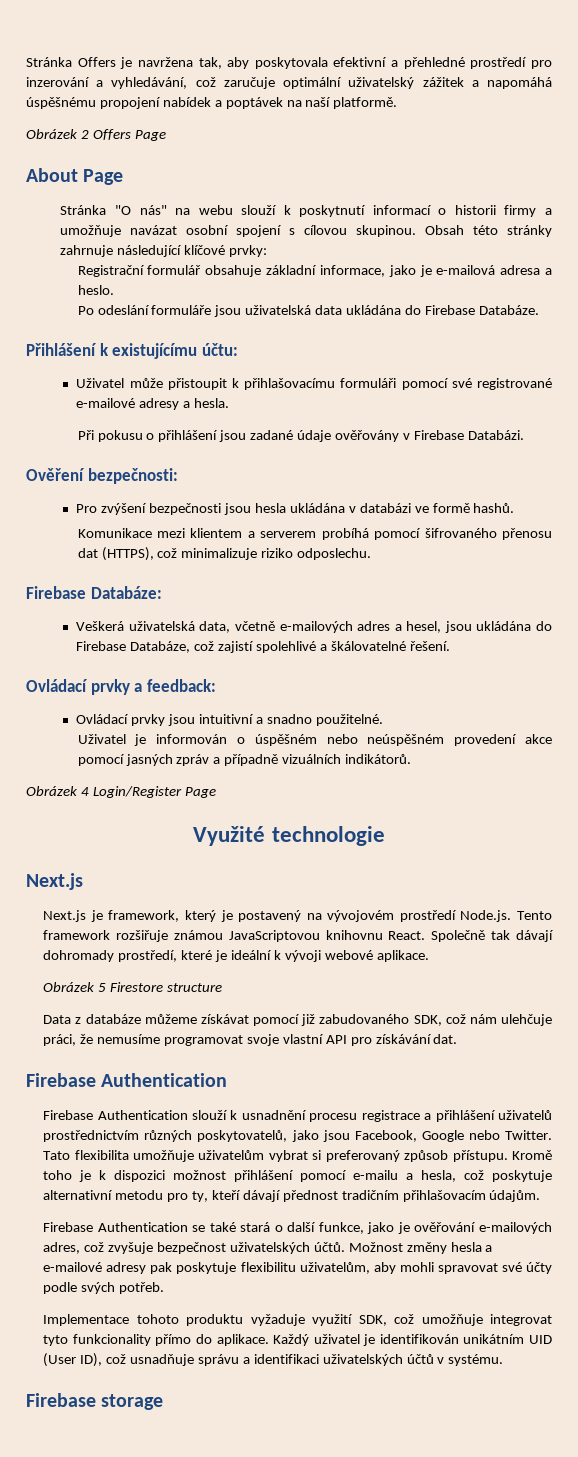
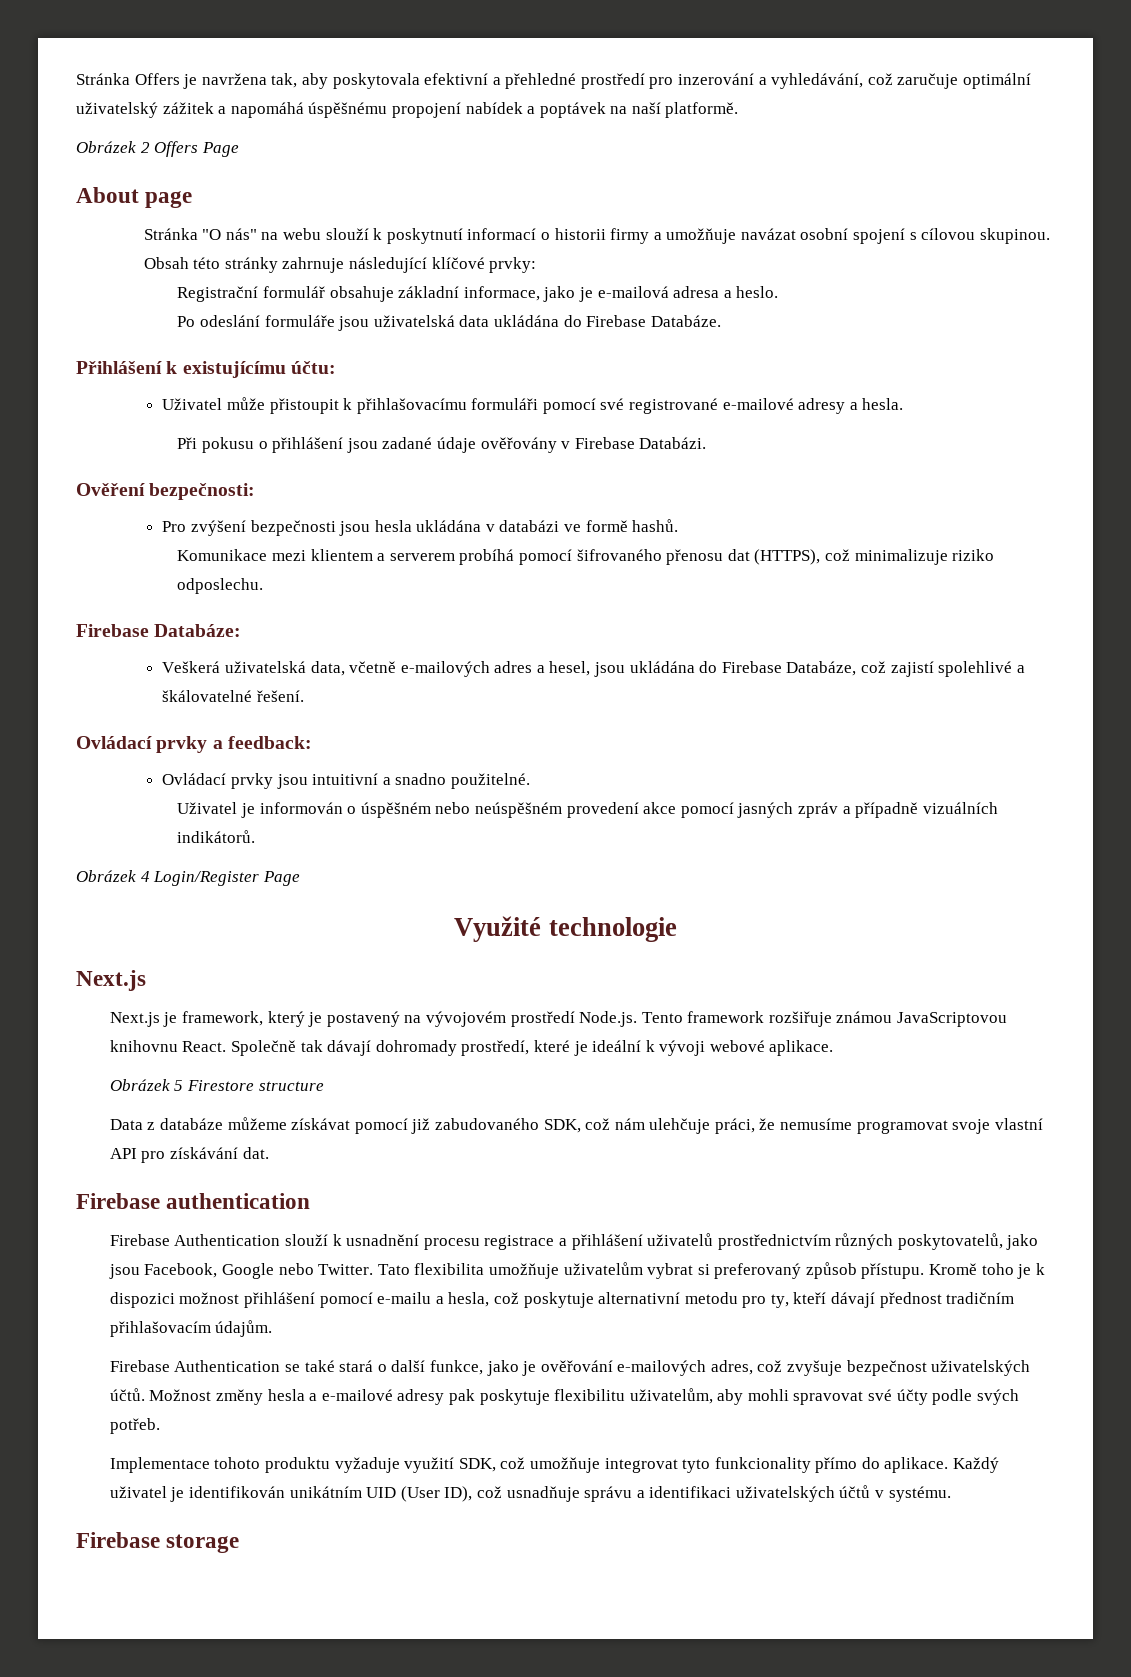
- About Page
+ About page
  Data z databáze můžeme získávat pomocí již zabudovaného SDK, což nám ulehčuje práci, že nemusíme programovat svoje vlastní API pro získávání dat.
- Firebase Authentication
+ Firebase authentication

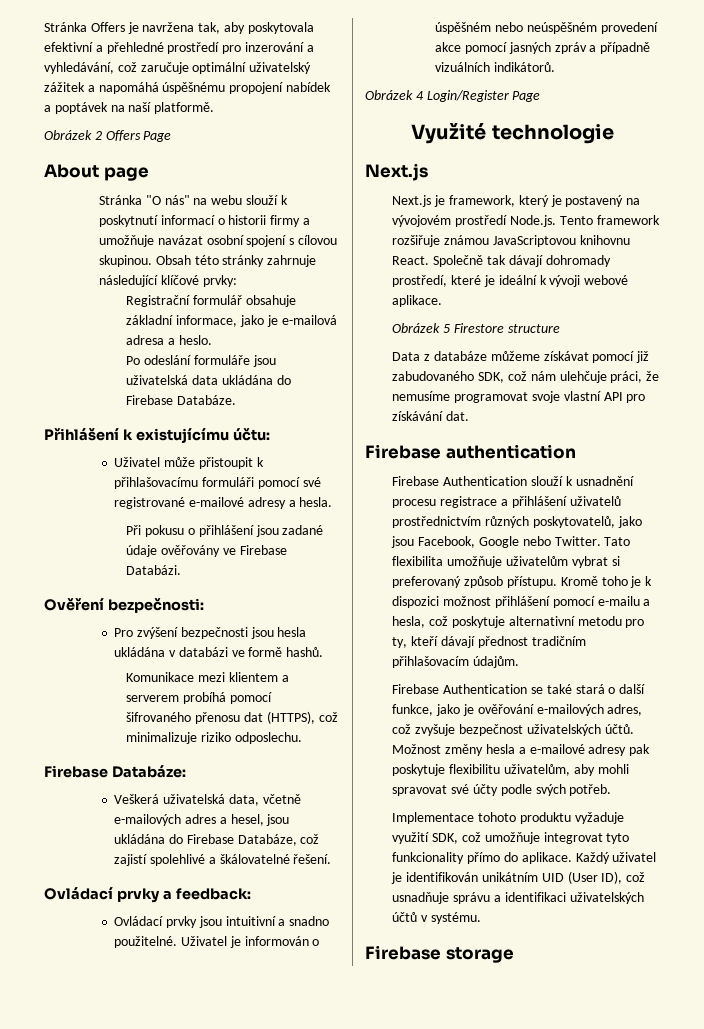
- Při pokusu o přihlášení jsou zadané údaje ověřovány v Firebase Databázi.
+ Při pokusu o přihlášení jsou zadané údaje ověřovány ve Firebase Databázi.
- Ovládací prvky jsou intuitivní a snadno použitelné.
- Uživatel je informován o úspěšném nebo neúspěšném provedení akce pomocí jasných zpráv a případně vizuálních indikátorů.
+ Ovládací prvky jsou intuitivní a snadno použitelné. Uživatel je informován o úspěšném nebo neúspěšném provedení akce pomocí jasných zpráv a případně vizuálních indikátorů.

